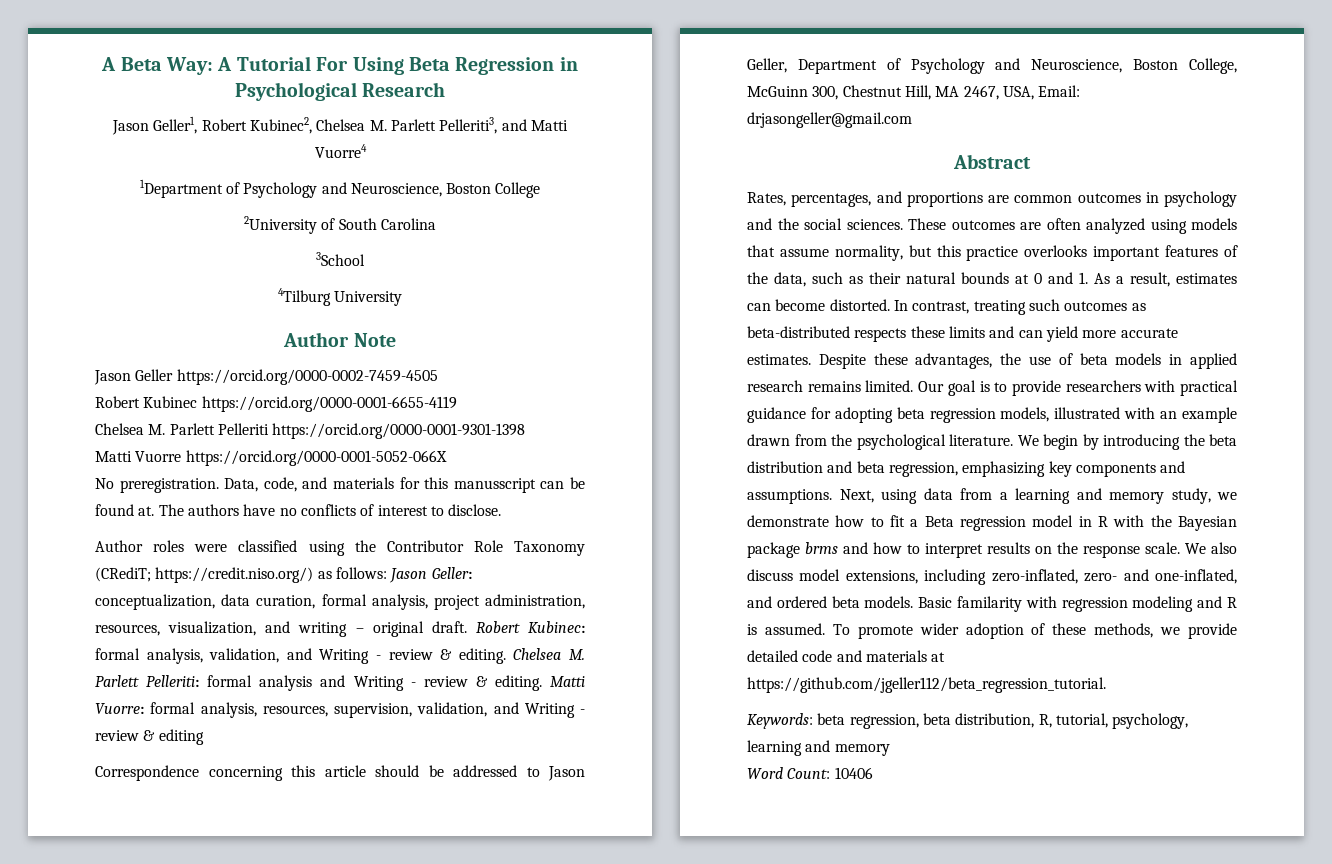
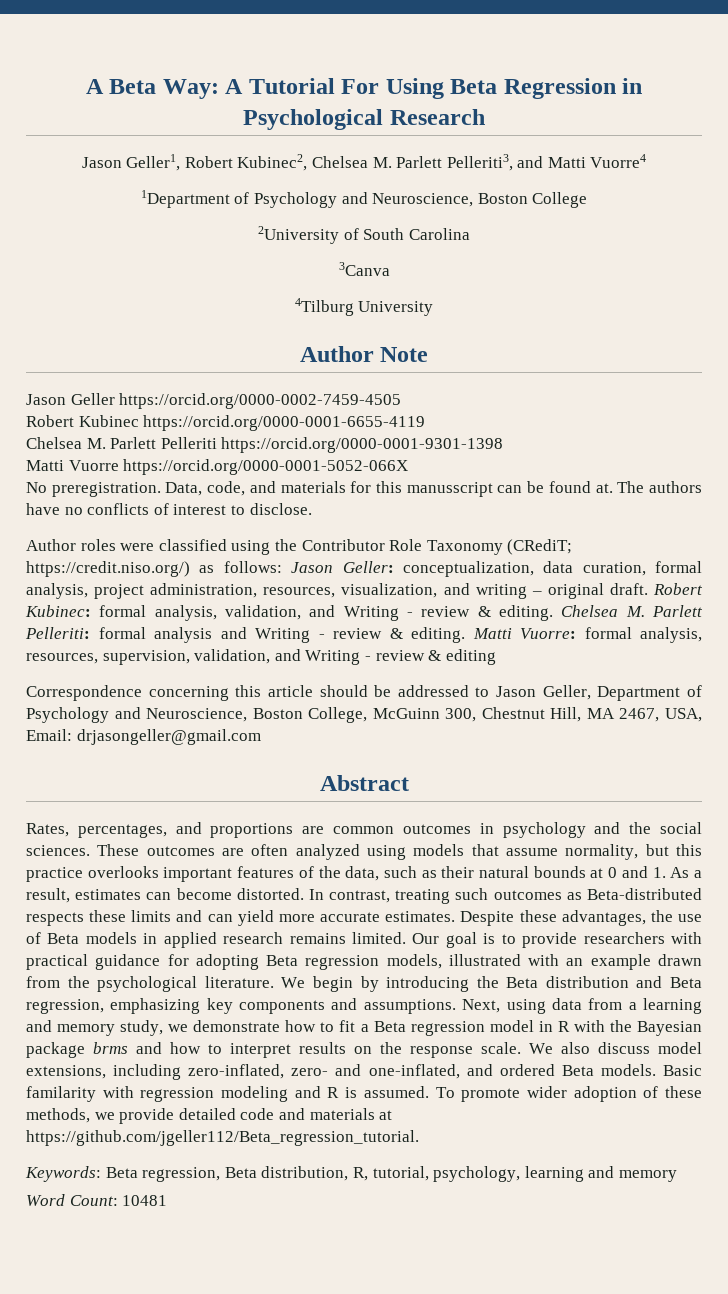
- 3School
+ 3Canva
- In contrast, treating such outcomes as beta-distributed respects these limits and can yield more accurate estimates.
+ In contrast, treating such outcomes as Beta-distributed respects these limits and can yield more accurate estimates.
- Despite these advantages, the use of beta models in applied research remains limited.
+ Despite these advantages, the use of Beta models in applied research remains limited.
- Our goal is to provide researchers with practical guidance for adopting beta regression models, illustrated with an example drawn from the psychological literature.
+ Our goal is to provide researchers with practical guidance for adopting Beta regression models, illustrated with an example drawn from the psychological literature.
- We begin by introducing the beta distribution and beta regression, emphasizing key components and assumptions.
+ We begin by introducing the Beta distribution and Beta regression, emphasizing key components and assumptions.
- We also discuss model extensions, including zero-inflated, zero- and one-inflated, and ordered beta models.
+ We also discuss model extensions, including zero-inflated, zero- and one-inflated, and ordered Beta models.
- To promote wider adoption of these methods, we provide detailed code and materials at https://github.com/jgeller112/beta_regression_tutorial.
+ To promote wider adoption of these methods, we provide detailed code and materials at https://github.com/jgeller112/Beta_regression_tutorial.
- Keywords: beta regression, beta distribution, R, tutorial, psychology, learning and memory
+ Keywords: Beta regression, Beta distribution, R, tutorial, psychology, learning and memory
- Word Count: 10406
+ Word Count: 10481

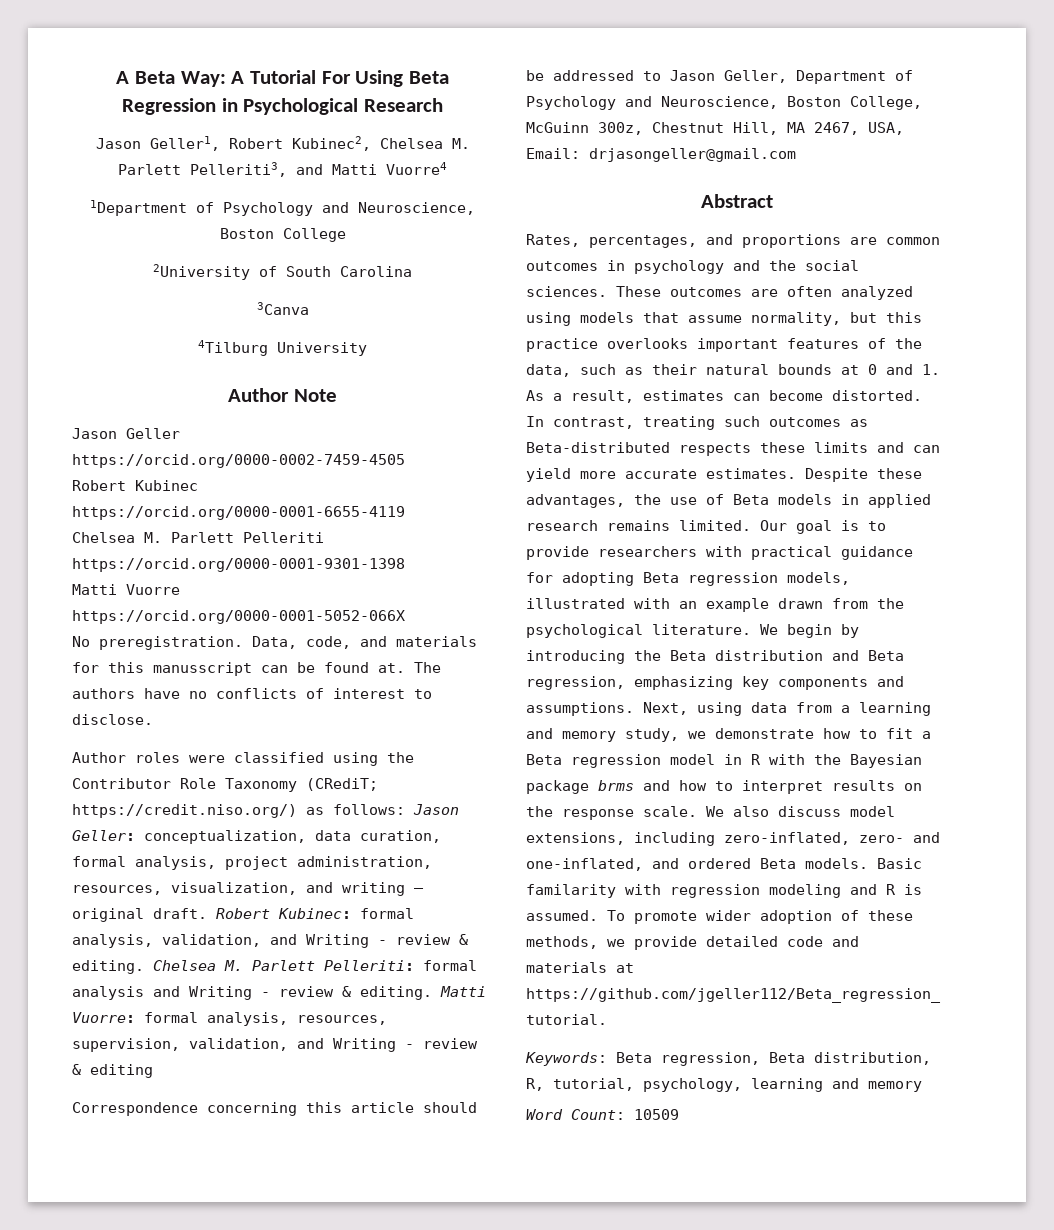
- Correspondence concerning this article should be addressed to Jason Geller, Department of Psychology and Neuroscience, Boston College, McGuinn 300, Chestnut Hill, MA 2467, USA, Email: drjasongeller@gmail.com
+ Correspondence concerning this article should be addressed to Jason Geller, Department of Psychology and Neuroscience, Boston College, McGuinn 300z, Chestnut Hill, MA 2467, USA, Email: drjasongeller@gmail.com
- Word Count: 10481
+ Word Count: 10509

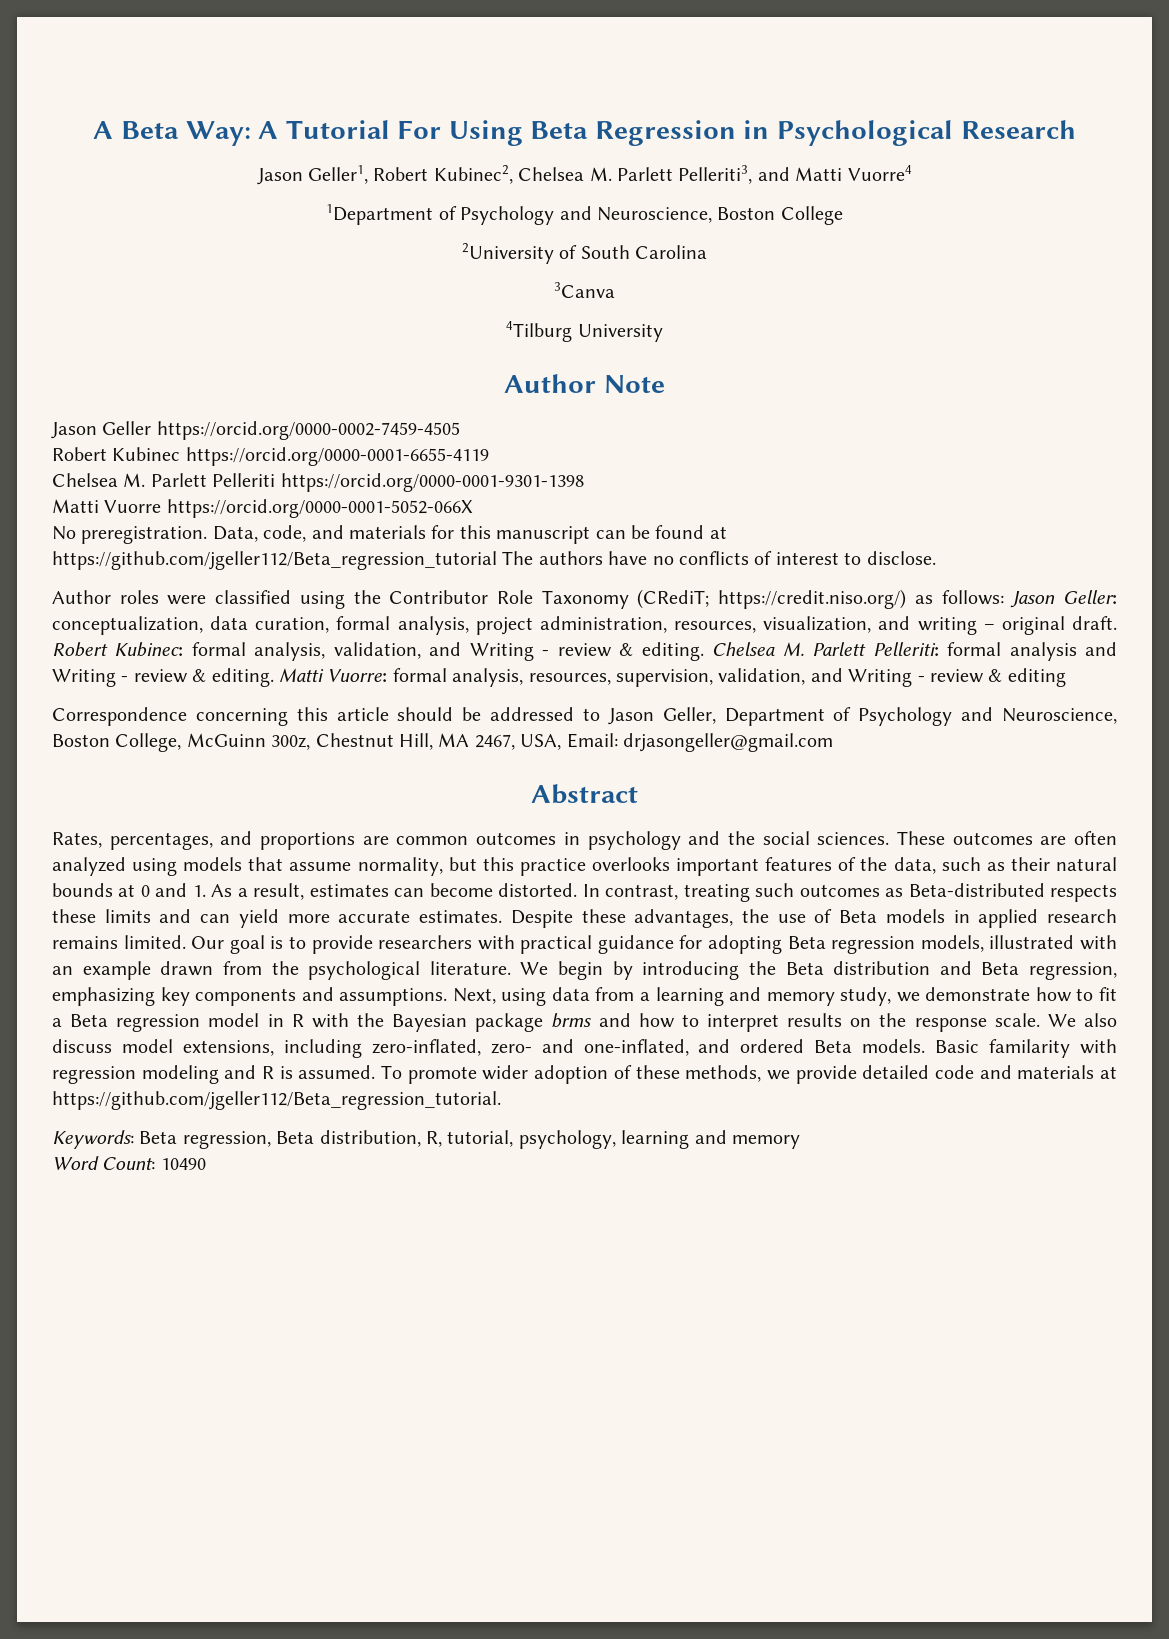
- Data, code, and materials for this manusscript can be found at. The authors have no conflicts of interest to disclose.
+ Data, code, and materials for this manuscript can be found at https://github.com/jgeller112/Beta_regression_tutorial The authors have no conflicts of interest to disclose.
- Word Count: 10509
+ Word Count: 10490

